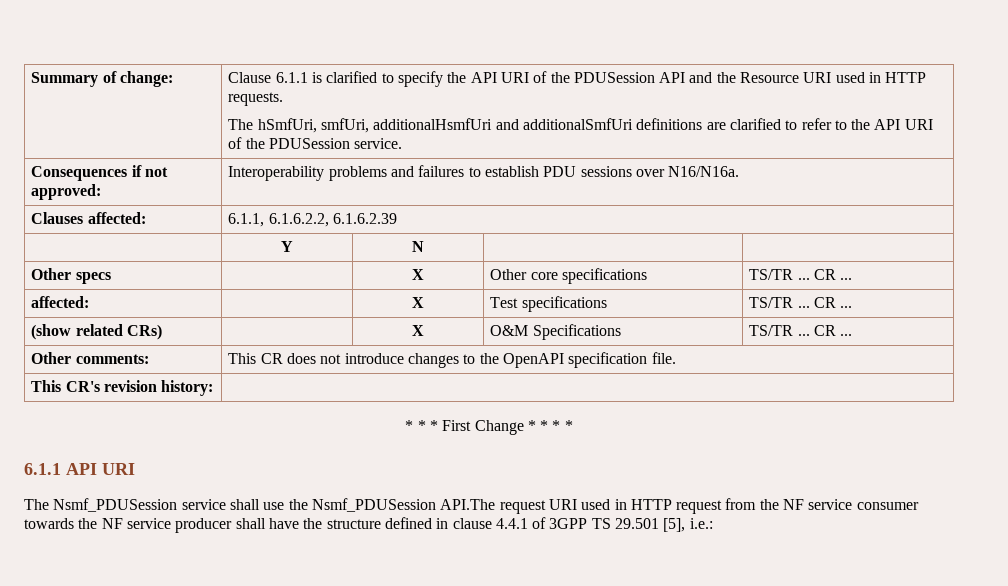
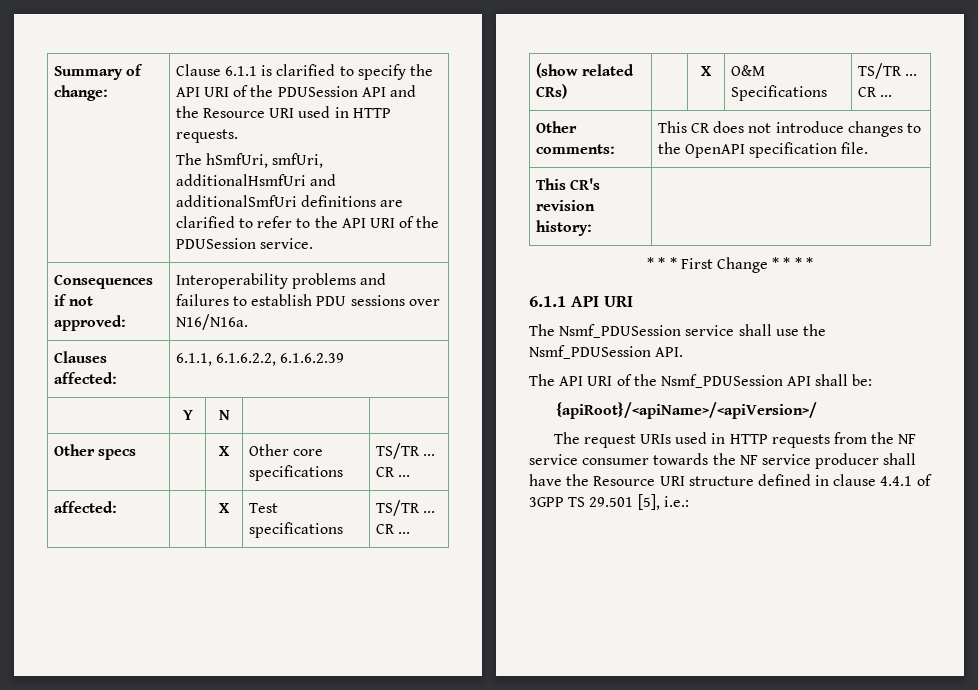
- The Nsmf_PDUSession service shall use the Nsmf_PDUSession API.The request URI used in HTTP request from the NF service consumer towards the NF service producer shall have the structure defined in clause 4.4.1 of 3GPP TS 29.501 [5], i.e.:
+ The Nsmf_PDUSession service shall use the Nsmf_PDUSession API.
+ The API URI of the Nsmf_PDUSession API shall be:
+ {apiRoot}/<apiName>/<apiVersion>/
+ The request URIs used in HTTP requests from the NF service consumer towards the NF service producer shall have the Resource URI structure defined in clause 4.4.1 of 3GPP TS 29.501 [5], i.e.:

